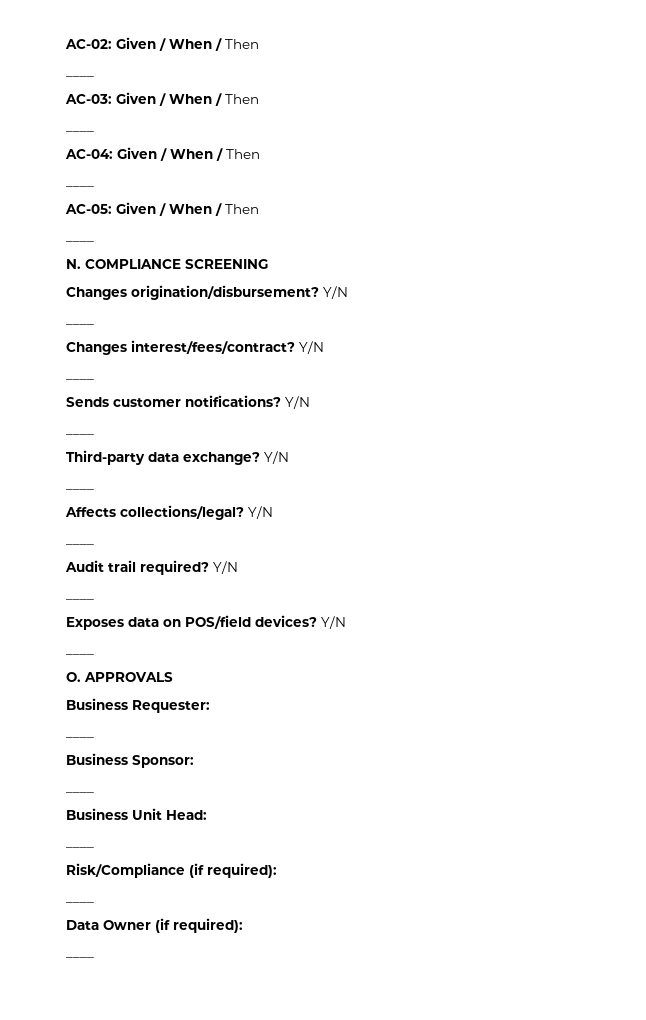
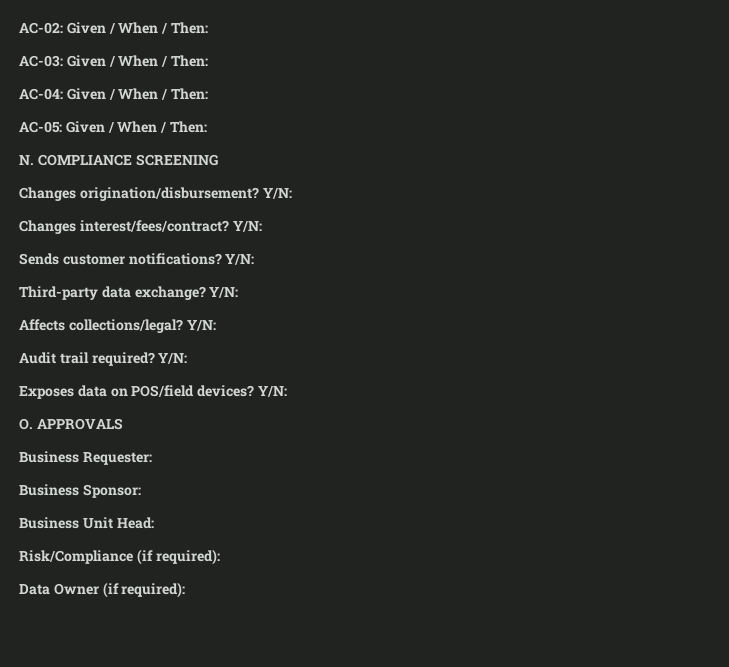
- AC-02: Given / When / Then
- ____
+ AC-02: Given / When / Then:
- AC-03: Given / When / Then
- ____
+ AC-03: Given / When / Then:
- AC-04: Given / When / Then
- ____
+ AC-04: Given / When / Then:
- AC-05: Given / When / Then
- ____
+ AC-05: Given / When / Then:
- Changes origination/disbursement? Y/N
- ____
+ Changes origination/disbursement? Y/N:
- Changes interest/fees/contract? Y/N
- ____
+ Changes interest/fees/contract? Y/N:
- Sends customer notifications? Y/N
- ____
+ Sends customer notifications? Y/N:
- Third-party data exchange? Y/N
- ____
+ Third-party data exchange? Y/N:
- Affects collections/legal? Y/N
- ____
+ Affects collections/legal? Y/N:
- Audit trail required? Y/N
- ____
+ Audit trail required? Y/N:
- Exposes data on POS/field devices? Y/N
- ____
+ Exposes data on POS/field devices? Y/N:
  Business Requester:
- ____
  Business Sponsor:
- ____
  Business Unit Head:
- ____
  Risk/Compliance (if required):
- ____
  Data Owner (if required):
- ____

